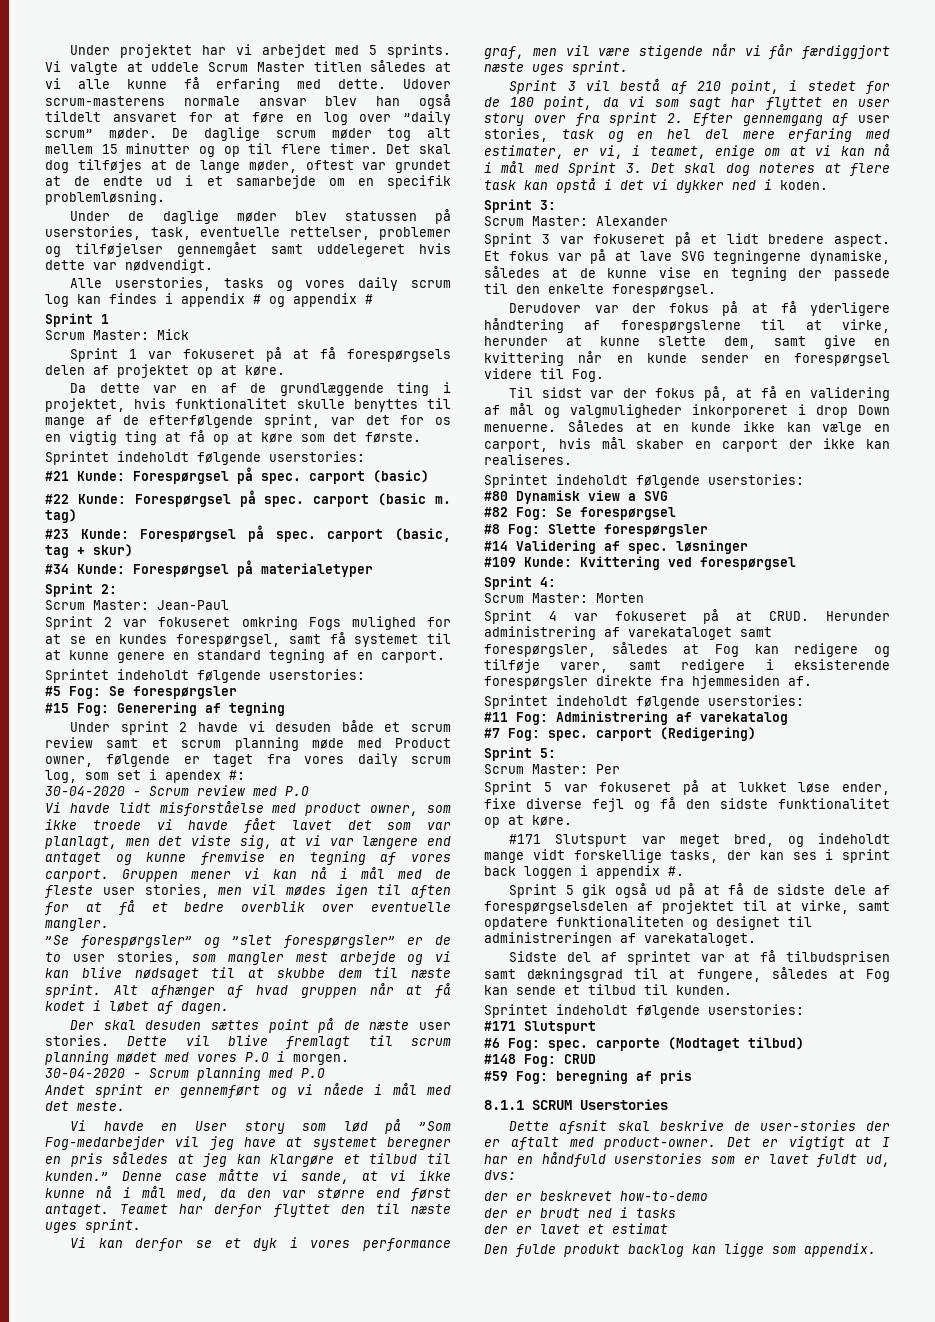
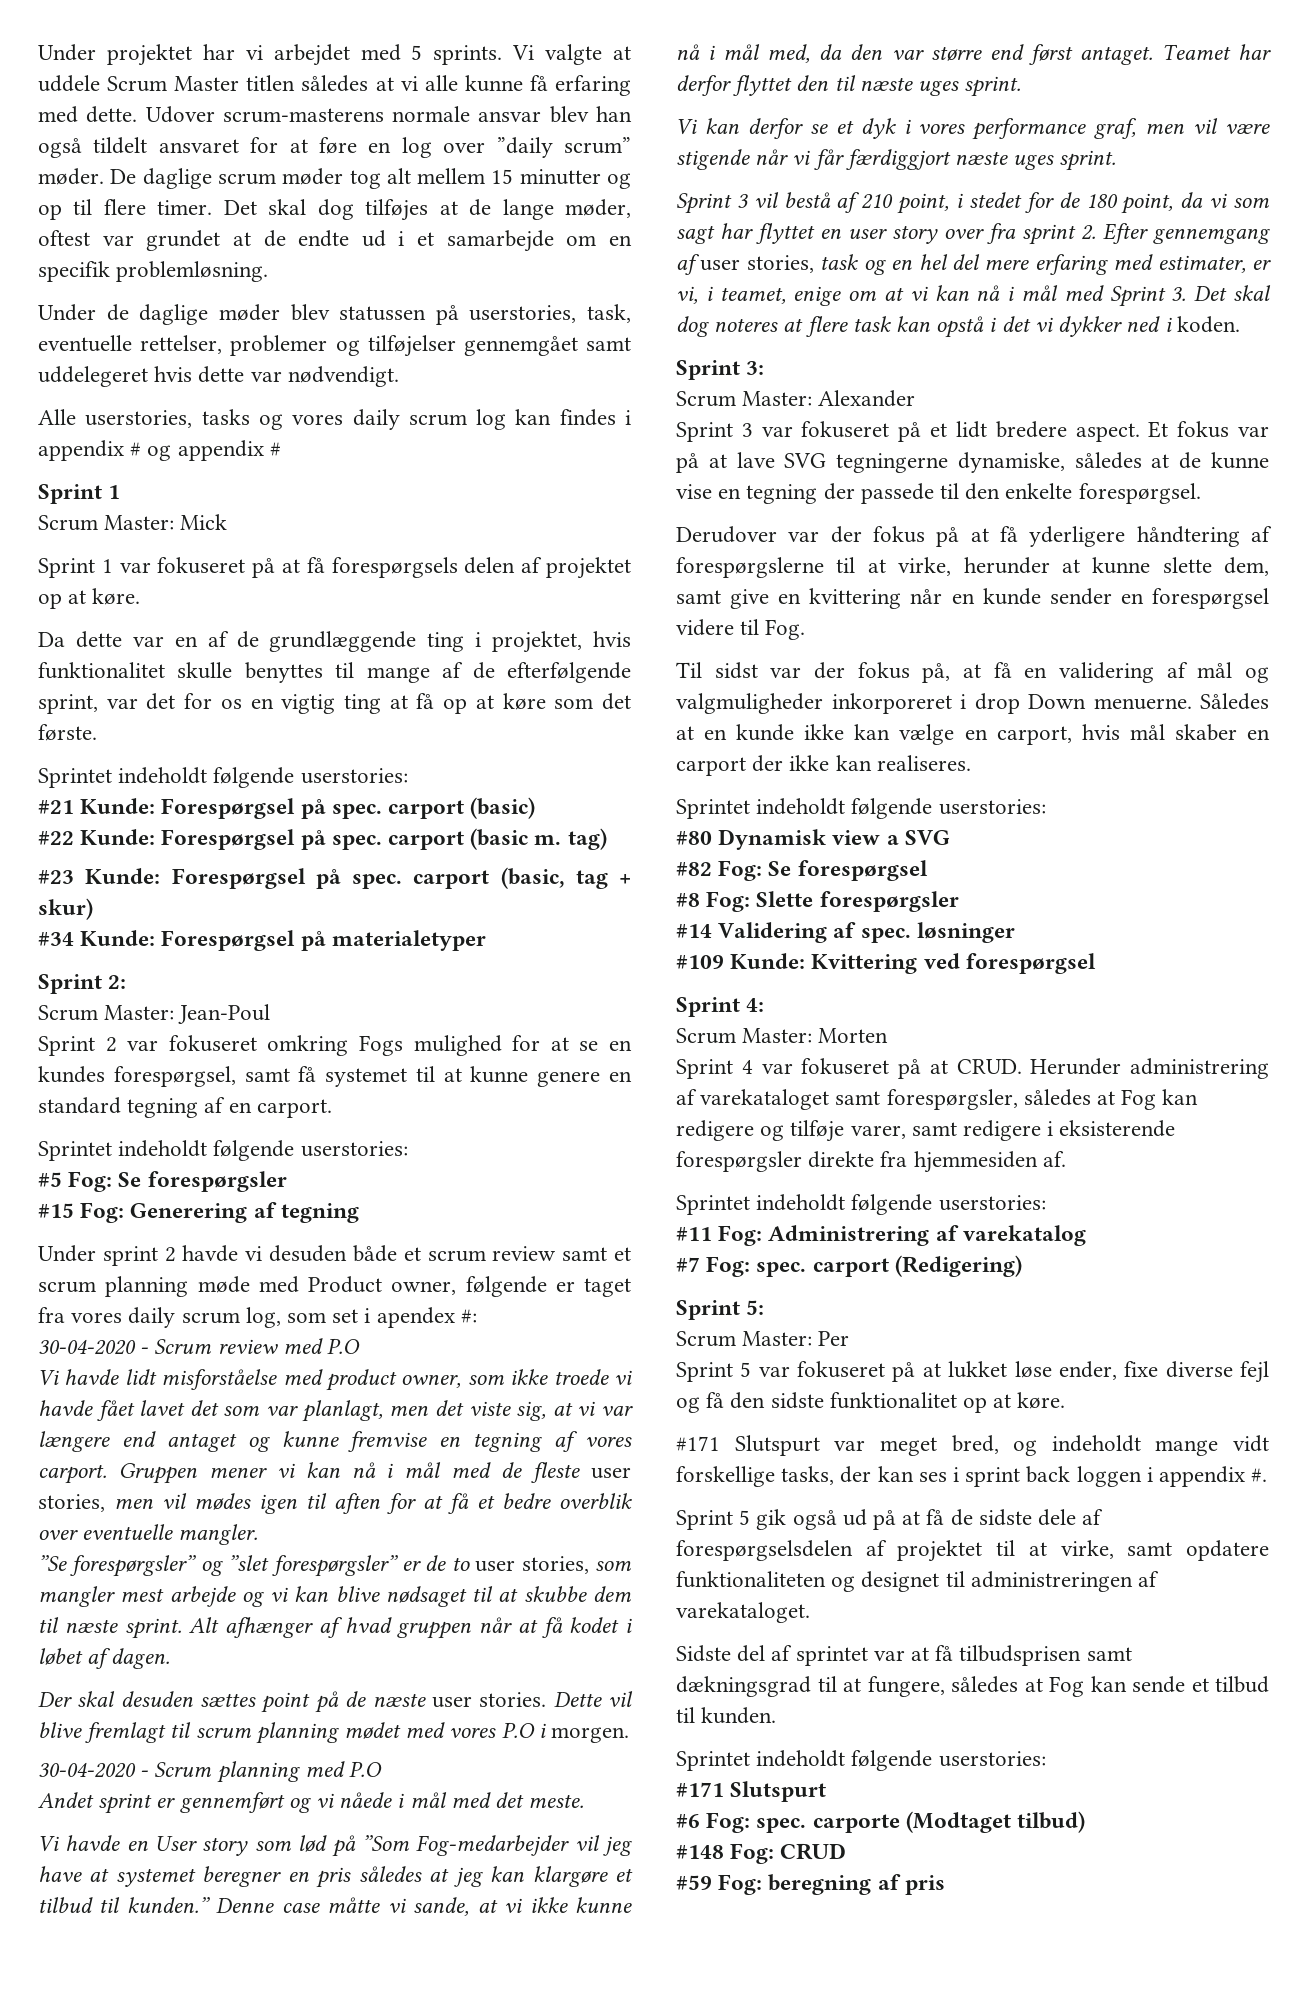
- Scrum Master: Jean-Paul
+ Scrum Master: Jean-Poul
- 8.1.1 SCRUM Userstories
- Dette afsnit skal beskrive de user-stories der er aftalt med product-owner. Det er vigtigt at I har en håndfuld userstories som er lavet fuldt ud, dvs:
- der er beskrevet how-to-demo
- der er brudt ned i tasks
- der er lavet et estimat
- Den fulde produkt backlog kan ligge som appendix.

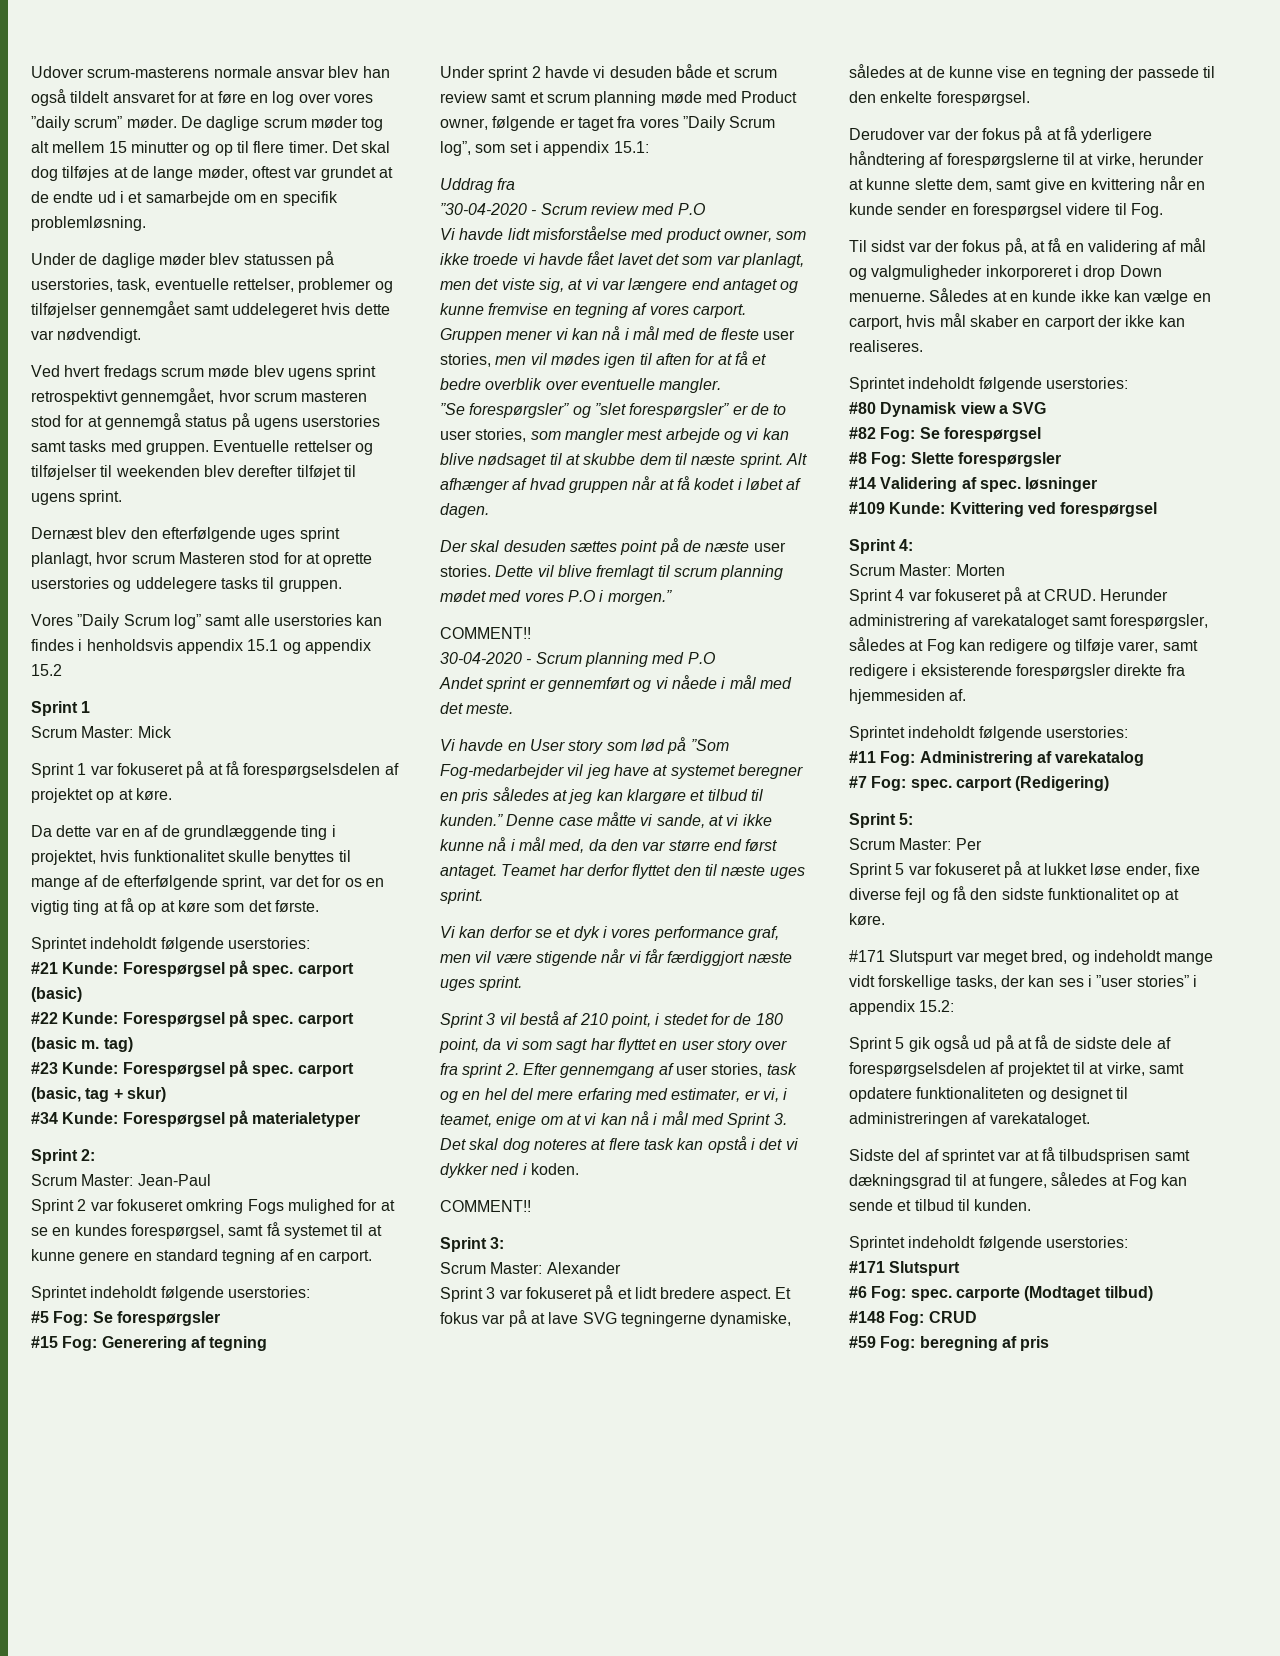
- Under projektet har vi arbejdet med 5 sprints. Vi valgte at uddele Scrum Master titlen således at vi alle kunne få erfaring med dette. Udover scrum-masterens normale ansvar blev han også tildelt ansvaret for at føre en log over ”daily scrum” møder.
+ Udover scrum-masterens normale ansvar blev han også tildelt ansvaret for at føre en log over vores ”daily scrum” møder.
- Alle userstories, tasks og vores daily scrum log kan findes i appendix # og appendix #
+ Ved hvert fredags scrum møde blev ugens sprint retrospektivt gennemgået, hvor scrum masteren stod for at gennemgå status på ugens userstories samt tasks med gruppen. Eventuelle rettelser og tilføjelser til weekenden blev derefter tilføjet til ugens sprint.
+ Dernæst blev den efterfølgende uges sprint planlagt, hvor scrum Masteren stod for at oprette userstories og uddelegere tasks til gruppen.
+ Vores ”Daily Scrum log” samt alle userstories kan findes i henholdsvis appendix 15.1 og appendix 15.2
- Sprint 1 var fokuseret på at få forespørgsels delen af projektet op at køre.
+ Sprint 1 var fokuseret på at få forespørgselsdelen af projektet op at køre.
- Scrum Master: Jean-Poul
+ Scrum Master: Jean-Paul
- Under sprint 2 havde vi desuden både et scrum review samt et scrum planning møde med Product owner, følgende er taget fra vores daily scrum log, som set i apendex #:
- 30-04-2020 - Scrum review med P.O
+ Under sprint 2 havde vi desuden både et scrum review samt et scrum planning møde med Product owner, følgende er taget fra vores ”Daily Scrum log”, som set i appendix 15.1:
+ Uddrag fra
+ ”30-04-2020 - Scrum review med P.O
- Dette vil blive fremlagt til scrum planning mødet med vores P.O i morgen.
+ Dette vil blive fremlagt til scrum planning mødet med vores P.O i morgen.”
+ COMMENT!!
  Sprint 3 vil bestå af 210 point, i stedet for de 180 point, da vi som sagt har flyttet en user story over fra sprint 2. Efter gennemgang af user stories, task og en hel del mere erfaring med estimater, er vi, i teamet, enige om at vi kan nå i mål med Sprint 3. Det skal dog noteres at flere task kan opstå i det vi dykker ned i koden.
+ COMMENT!!
- #171 Slutspurt var meget bred, og indeholdt mange vidt forskellige tasks, der kan ses i sprint back loggen i appendix #.
+ #171 Slutspurt var meget bred, og indeholdt mange vidt forskellige tasks, der kan ses i ”user stories” i appendix 15.2:

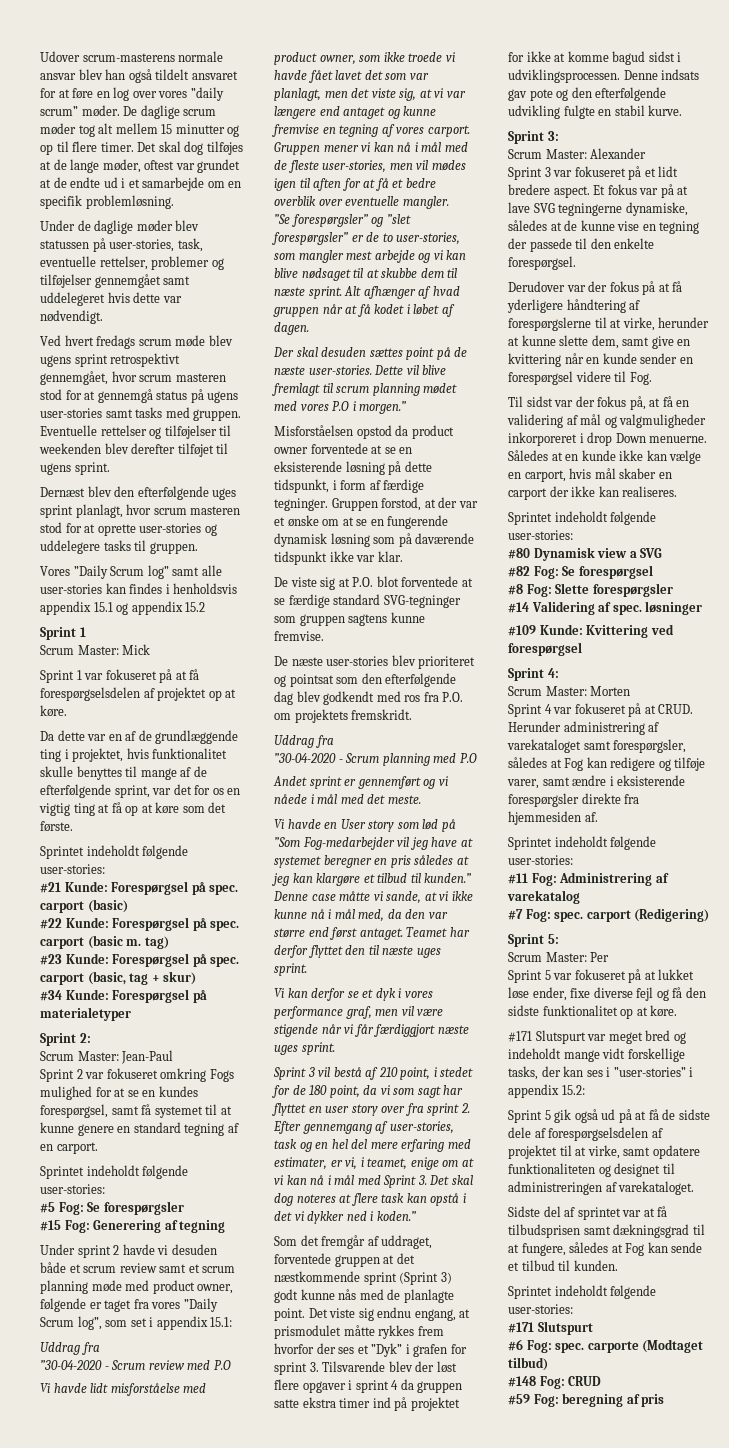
- Under de daglige møder blev statussen på userstories, task, eventuelle rettelser, problemer og tilføjelser gennemgået samt uddelegeret hvis dette var nødvendigt.
+ Under de daglige møder blev statussen på user-stories, task, eventuelle rettelser, problemer og tilføjelser gennemgået samt uddelegeret hvis dette var nødvendigt.
- Ved hvert fredags scrum møde blev ugens sprint retrospektivt gennemgået, hvor scrum masteren stod for at gennemgå status på ugens userstories samt tasks med gruppen.
+ Ved hvert fredags scrum møde blev ugens sprint retrospektivt gennemgået, hvor scrum masteren stod for at gennemgå status på ugens user-stories samt tasks med gruppen.
- Dernæst blev den efterfølgende uges sprint planlagt, hvor scrum Masteren stod for at oprette userstories og uddelegere tasks til gruppen.
+ Dernæst blev den efterfølgende uges sprint planlagt, hvor scrum masteren stod for at oprette user-stories og uddelegere tasks til gruppen.
- Vores ”Daily Scrum log” samt alle userstories kan findes i henholdsvis appendix 15.1 og appendix 15.2
+ Vores ”Daily Scrum log” samt alle user-stories kan findes i henholdsvis appendix 15.1 og appendix 15.2
  Da dette var en af de grundlæggende ting i projektet, hvis funktionalitet skulle benyttes til mange af de efterfølgende sprint, var det for os en vigtig ting at få op at køre som det første.
- Sprintet indeholdt følgende userstories:
+ Sprintet indeholdt følgende user-stories:
  Sprint 2 var fokuseret omkring Fogs mulighed for at se en kundes forespørgsel, samt få systemet til at kunne genere en standard tegning af en carport.
- Sprintet indeholdt følgende userstories:
+ Sprintet indeholdt følgende user-stories:
- Under sprint 2 havde vi desuden både et scrum review samt et scrum planning møde med Product owner, følgende er taget fra vores ”Daily Scrum log”, som set i appendix 15.1:
+ Under sprint 2 havde vi desuden både et scrum review samt et scrum planning møde med product owner, følgende er taget fra vores ”Daily Scrum log”, som set i appendix 15.1:
- Gruppen mener vi kan nå i mål med de fleste user stories, men vil mødes igen til aften for at få et bedre overblik over eventuelle mangler.
+ Gruppen mener vi kan nå i mål med de fleste user-stories, men vil mødes igen til aften for at få et bedre overblik over eventuelle mangler.
- ”Se forespørgsler” og ”slet forespørgsler” er de to user stories, som mangler mest arbejde og vi kan blive nødsaget til at skubbe dem til næste sprint.
+ ”Se forespørgsler” og ”slet forespørgsler” er de to user-stories, som mangler mest arbejde og vi kan blive nødsaget til at skubbe dem til næste sprint.
- Der skal desuden sættes point på de næste user stories.
+ Der skal desuden sættes point på de næste user-stories.
  Dette vil blive fremlagt til scrum planning mødet med vores P.O i morgen.”
- COMMENT!!
- 30-04-2020 - Scrum planning med P.O
+ Misforståelsen opstod da product owner forventede at se en eksisterende løsning på dette tidspunkt, i form af færdige tegninger. Gruppen forstod, at der var et ønske om at se en fungerende dynamisk løsning som på daværende tidspunkt ikke var klar.
+ De viste sig at P.O. blot forventede at se færdige standard SVG-tegninger som gruppen sagtens kunne fremvise.
+ De næste user-stories blev prioriteret og pointsat som den efterfølgende dag blev godkendt med ros fra P.O. om projektets fremskridt.
+ Uddrag fra
+ ”30-04-2020 - Scrum planning med P.O
- Sprint 3 vil bestå af 210 point, i stedet for de 180 point, da vi som sagt har flyttet en user story over fra sprint 2. Efter gennemgang af user stories, task og en hel del mere erfaring med estimater, er vi, i teamet, enige om at vi kan nå i mål med Sprint 3. Det skal dog noteres at flere task kan opstå i det vi dykker ned i koden.
- COMMENT!!
+ Sprint 3 vil bestå af 210 point, i stedet for de 180 point, da vi som sagt har flyttet en user story over fra sprint 2. Efter gennemgang af user-stories, task og en hel del mere erfaring med estimater, er vi, i teamet, enige om at vi kan nå i mål med Sprint 3. Det skal dog noteres at flere task kan opstå i det vi dykker ned i koden.”
+ Som det fremgår af uddraget, forventede gruppen at det næstkommende sprint (Sprint 3) godt kunne nås med de planlagte point. Det viste sig endnu engang, at prismodulet måtte rykkes frem hvorfor der ses et ”Dyk” i grafen for sprint 3. Tilsvarende blev der løst flere opgaver i sprint 4 da gruppen satte ekstra timer ind på projektet for ikke at komme bagud sidst i udviklingsprocessen. Denne indsats gav pote og den efterfølgende udvikling fulgte en stabil kurve.
  Således at en kunde ikke kan vælge en carport, hvis mål skaber en carport der ikke kan realiseres.
- Sprintet indeholdt følgende userstories:
+ Sprintet indeholdt følgende user-stories:
- Herunder administrering af varekataloget samt forespørgsler, således at Fog kan redigere og tilføje varer, samt redigere i eksisterende forespørgsler direkte fra hjemmesiden af.
- Sprintet indeholdt følgende userstories:
+ Herunder administrering af varekataloget samt forespørgsler, således at Fog kan redigere og tilføje varer, samt ændre i eksisterende forespørgsler direkte fra hjemmesiden af.
+ Sprintet indeholdt følgende user-stories:
- #171 Slutspurt var meget bred, og indeholdt mange vidt forskellige tasks, der kan ses i ”user stories” i appendix 15.2:
+ #171 Slutspurt var meget bred og indeholdt mange vidt forskellige tasks, der kan ses i ”user-stories” i appendix 15.2:
  Sidste del af sprintet var at få tilbudsprisen samt dækningsgrad til at fungere, således at Fog kan sende et tilbud til kunden.
- Sprintet indeholdt følgende userstories:
+ Sprintet indeholdt følgende user-stories:

